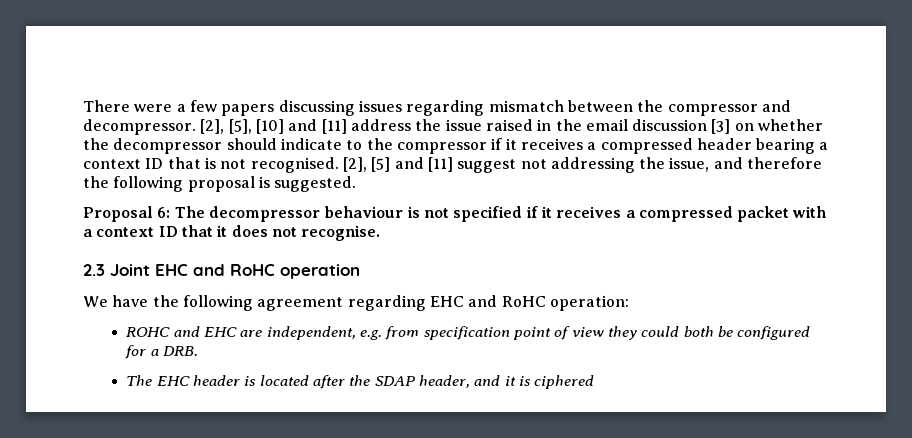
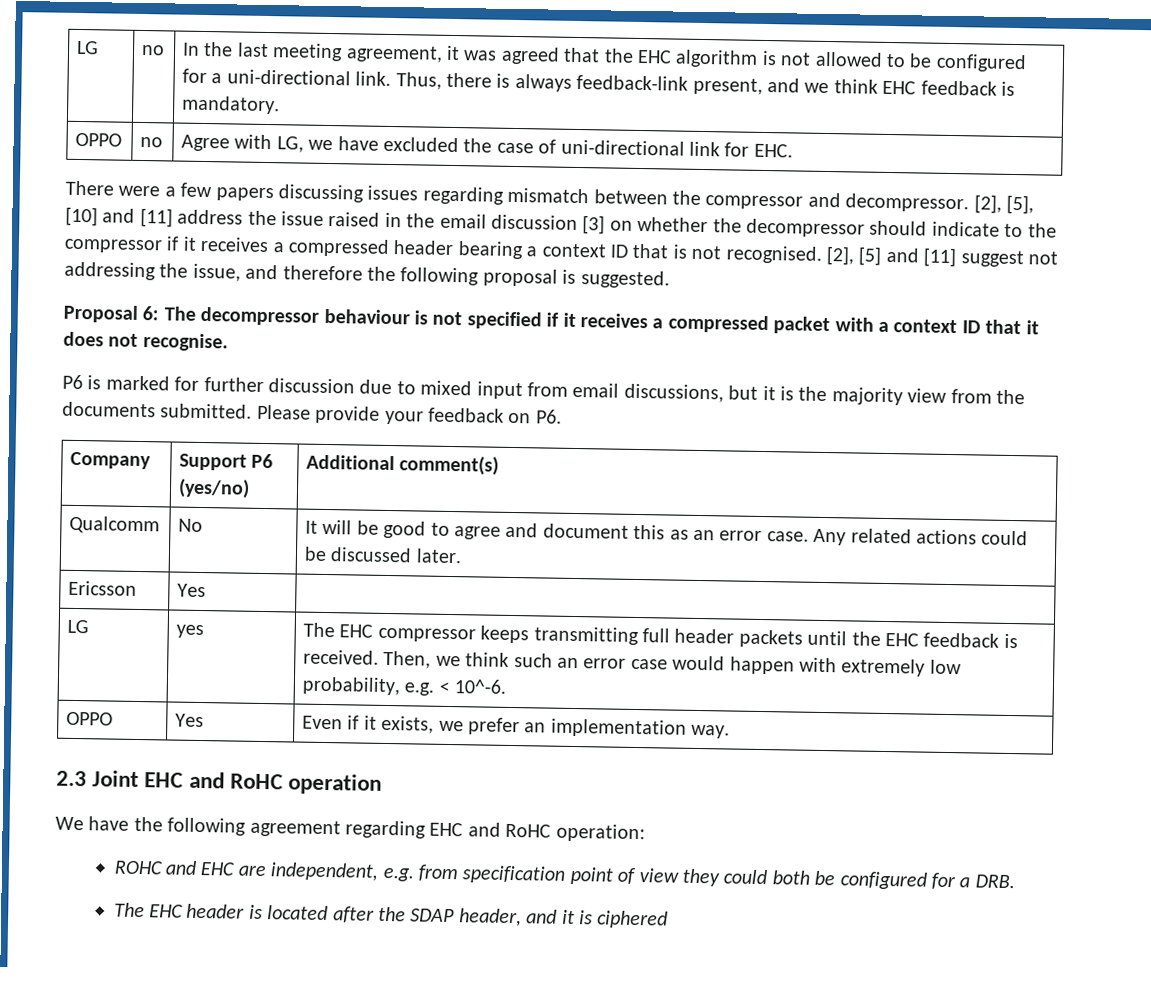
+ LG | no | In the last meeting agreement, it was agreed that the EHC algorithm is not allowed to be configured for a uni-directional link. Thus, there is always feedback-link present, and we think EHC feedback is mandatory.
+ OPPO | no | Agree with LG, we have excluded the case of uni-directional link for EHC.
+ P6 is marked for further discussion due to mixed input from email discussions, but it is the majority view from the documents submitted. Please provide your feedback on P6.
+ Company | Support P6 (yes/no) | Additional comment(s)
+ Qualcomm | No | It will be good to agree and document this as an error case. Any related actions could be discussed later.
+ Ericsson | Yes |
+ LG | yes | The EHC compressor keeps transmitting full header packets until the EHC feedback is received. Then, we think such an error case would happen with extremely low probability, e.g. < 10^-6.
+ OPPO | Yes | Even if it exists, we prefer an implementation way.

